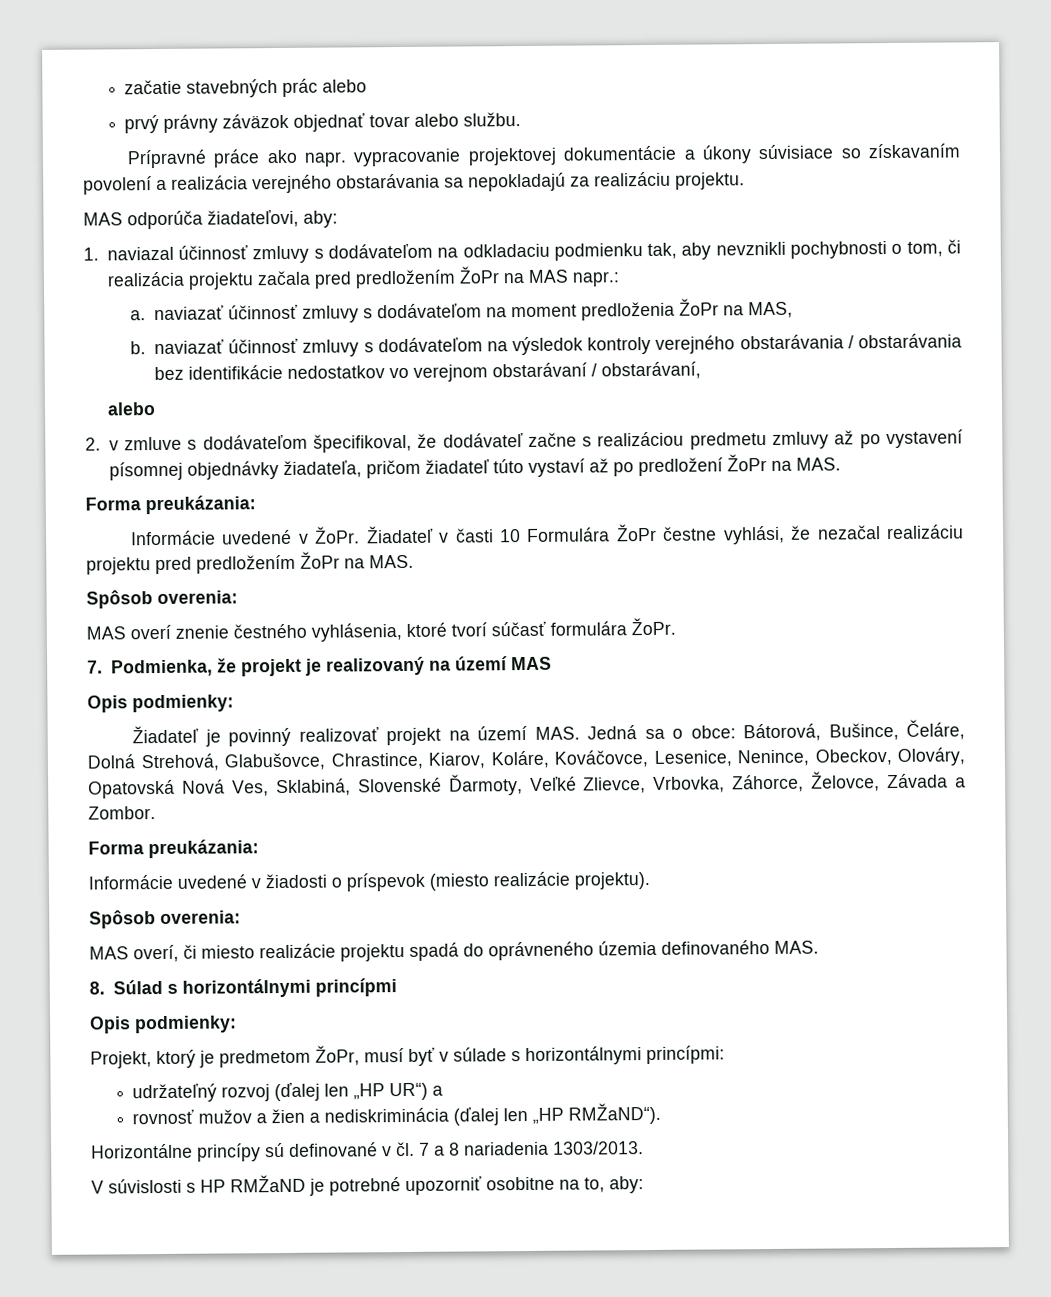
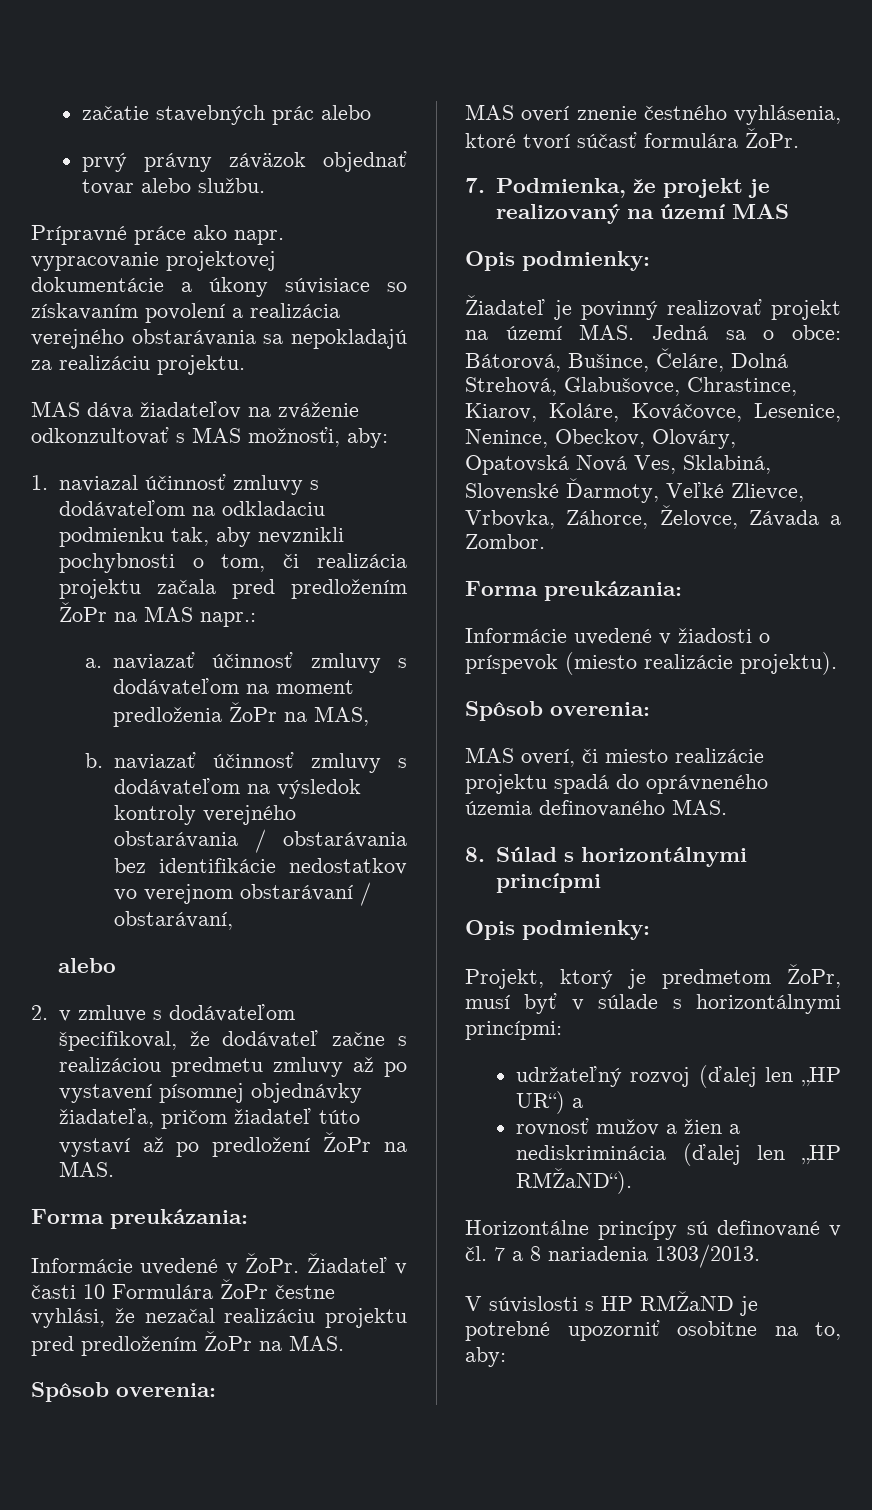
- MAS odporúča žiadateľovi, aby:
+ MAS dáva žiadateľov na zváženie odkonzultovať s MAS možnosťi, aby:

